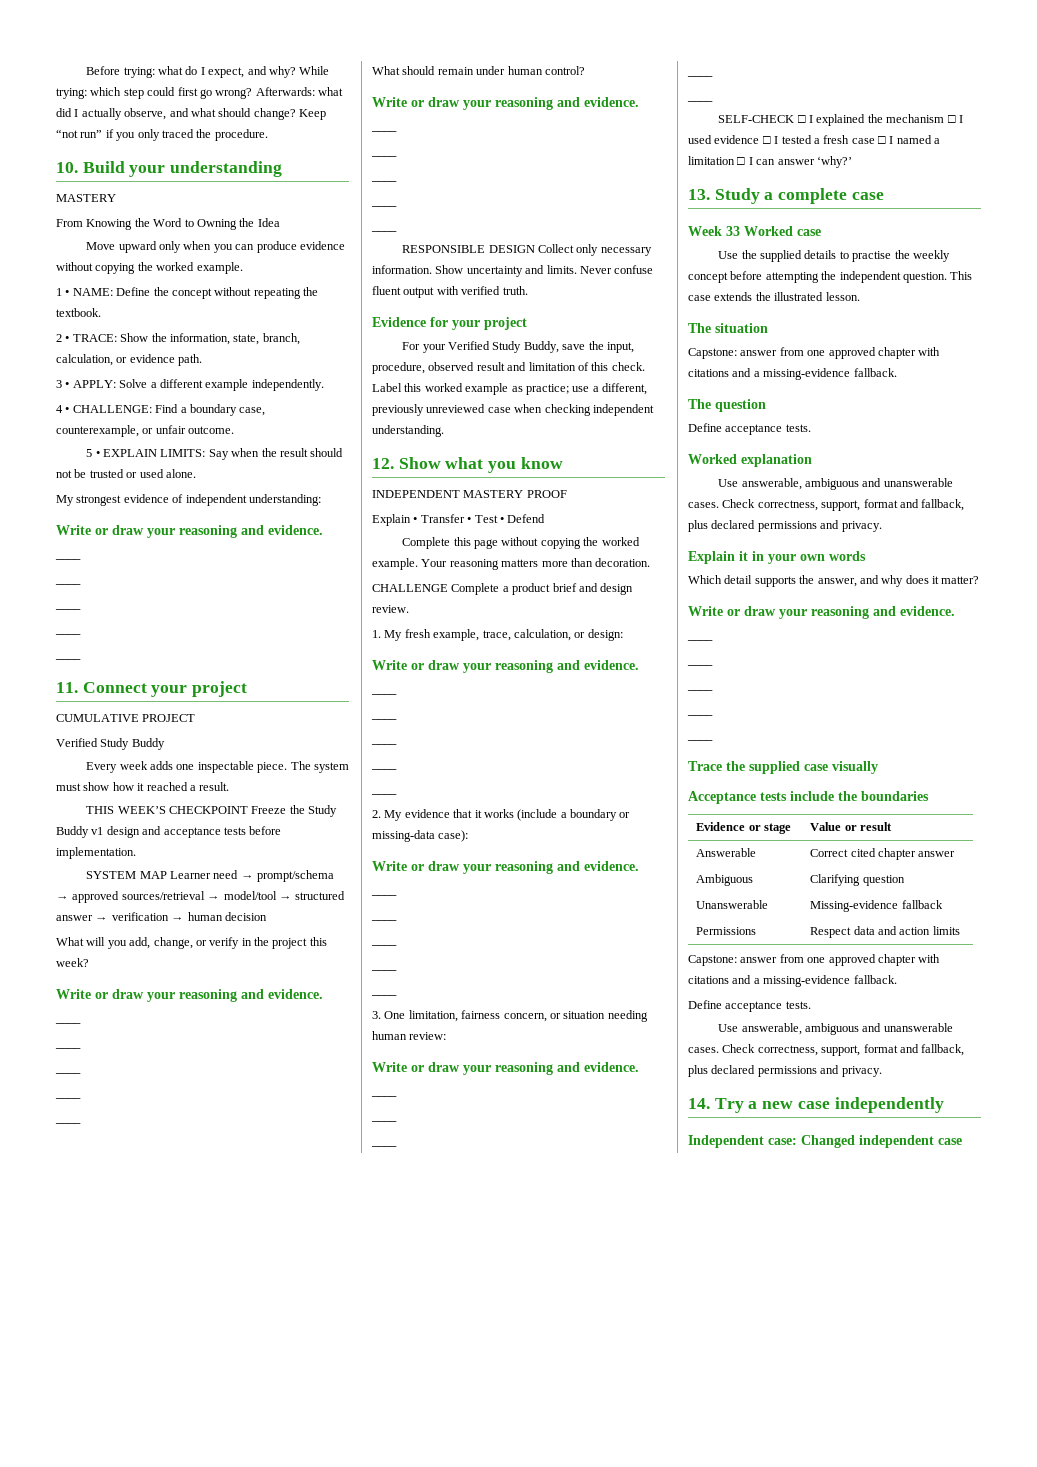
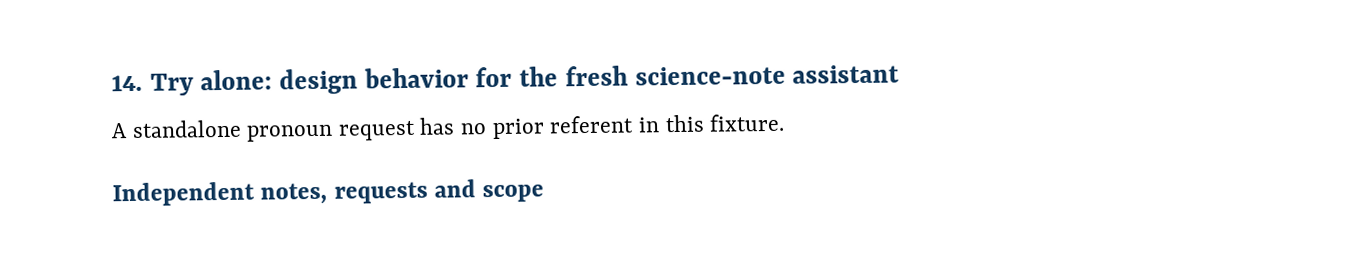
- Before trying: what do I expect, and why? While trying: which step could first go wrong? Afterwards: what did I actually observe, and what should change? Keep “not run” if you only traced the procedure.
- 10. Build your understanding
- MASTERY
- From Knowing the Word to Owning the Idea
- Move upward only when you can produce evidence without copying the worked example.
- 1 • NAME: Define the concept without repeating the textbook.
- 2 • TRACE: Show the information, state, branch, calculation, or evidence path.
- 3 • APPLY: Solve a different example independently.
- 4 • CHALLENGE: Find a boundary case, counterexample, or unfair outcome.
- 5 • EXPLAIN LIMITS: Say when the result should not be trusted or used alone.
- My strongest evidence of independent understanding:
- Write or draw your reasoning and evidence.
- ____
- ____
- ____
- ____
- ____
- 11. Connect your project
- CUMULATIVE PROJECT
- Verified Study Buddy
- Every week adds one inspectable piece. The system must show how it reached a result.
- THIS WEEK’S CHECKPOINT Freeze the Study Buddy v1 design and acceptance tests before implementation.
- SYSTEM MAP Learner need → prompt/schema → approved sources/retrieval → model/tool → structured answer → verification → human decision
- What will you add, change, or verify in the project this week?
- Write or draw your reasoning and evidence.
- ____
- ____
- ____
- ____
- ____
- What should remain under human control?
- Write or draw your reasoning and evidence.
- ____
- ____
- ____
- ____
- ____
- RESPONSIBLE DESIGN Collect only necessary information. Show uncertainty and limits. Never confuse fluent output with verified truth.
- Evidence for your project
- For your Verified Study Buddy, save the input, procedure, observed result and limitation of this check. Label this worked example as practice; use a different, previously unreviewed case when checking independent understanding.
- 12. Show what you know
- INDEPENDENT MASTERY PROOF
- Explain • Transfer • Test • Defend
- Complete this page without copying the worked example. Your reasoning matters more than decoration.
- CHALLENGE Complete a product brief and design review.
- 1. My fresh example, trace, calculation, or design:
- Write or draw your reasoning and evidence.
- ____
- ____
- ____
- ____
- ____
- 2. My evidence that it works (include a boundary or missing-data case):
- Write or draw your reasoning and evidence.
- ____
- ____
- ____
- ____
- ____
- 3. One limitation, fairness concern, or situation needing human review:
- Write or draw your reasoning and evidence.
- ____
- ____
- ____
- ____
- ____
- SELF-CHECK □ I explained the mechanism □ I used evidence □ I tested a fresh case □ I named a limitation □ I can answer ‘why?’
- 13. Study a complete case
- Week 33 Worked case
- Use the supplied details to practise the weekly concept before attempting the independent question. This case extends the illustrated lesson.
- The situation
- Capstone: answer from one approved chapter with citations and a missing-evidence fallback.
- The question
- Define acceptance tests.
- Worked explanation
- Use answerable, ambiguous and unanswerable cases. Check correctness, support, format and fallback, plus declared permissions and privacy.
- Explain it in your own words
- Which detail supports the answer, and why does it matter?
- Write or draw your reasoning and evidence.
- ____
- ____
- ____
- ____
- ____
- Trace the supplied case visually
- Acceptance tests include the boundaries
- Evidence or stage | Value or result
- Answerable | Correct cited chapter answer
- Ambiguous | Clarifying question
- Unanswerable | Missing-evidence fallback
- Permissions | Respect data and action limits
- Capstone: answer from one approved chapter with citations and a missing-evidence fallback.
- Define acceptance tests.
- Use answerable, ambiguous and unanswerable cases. Check correctness, support, format and fallback, plus declared permissions and privacy.
- 14. Try a new case independently
- Independent case: Changed independent case
+ 14. Try alone: design behavior for the fresh science-note assistant
+ A standalone pronoun request has no prior referent in this fixture.
+ Independent notes, requests and scope

